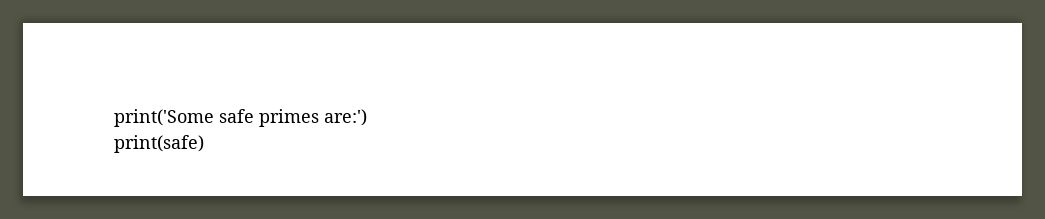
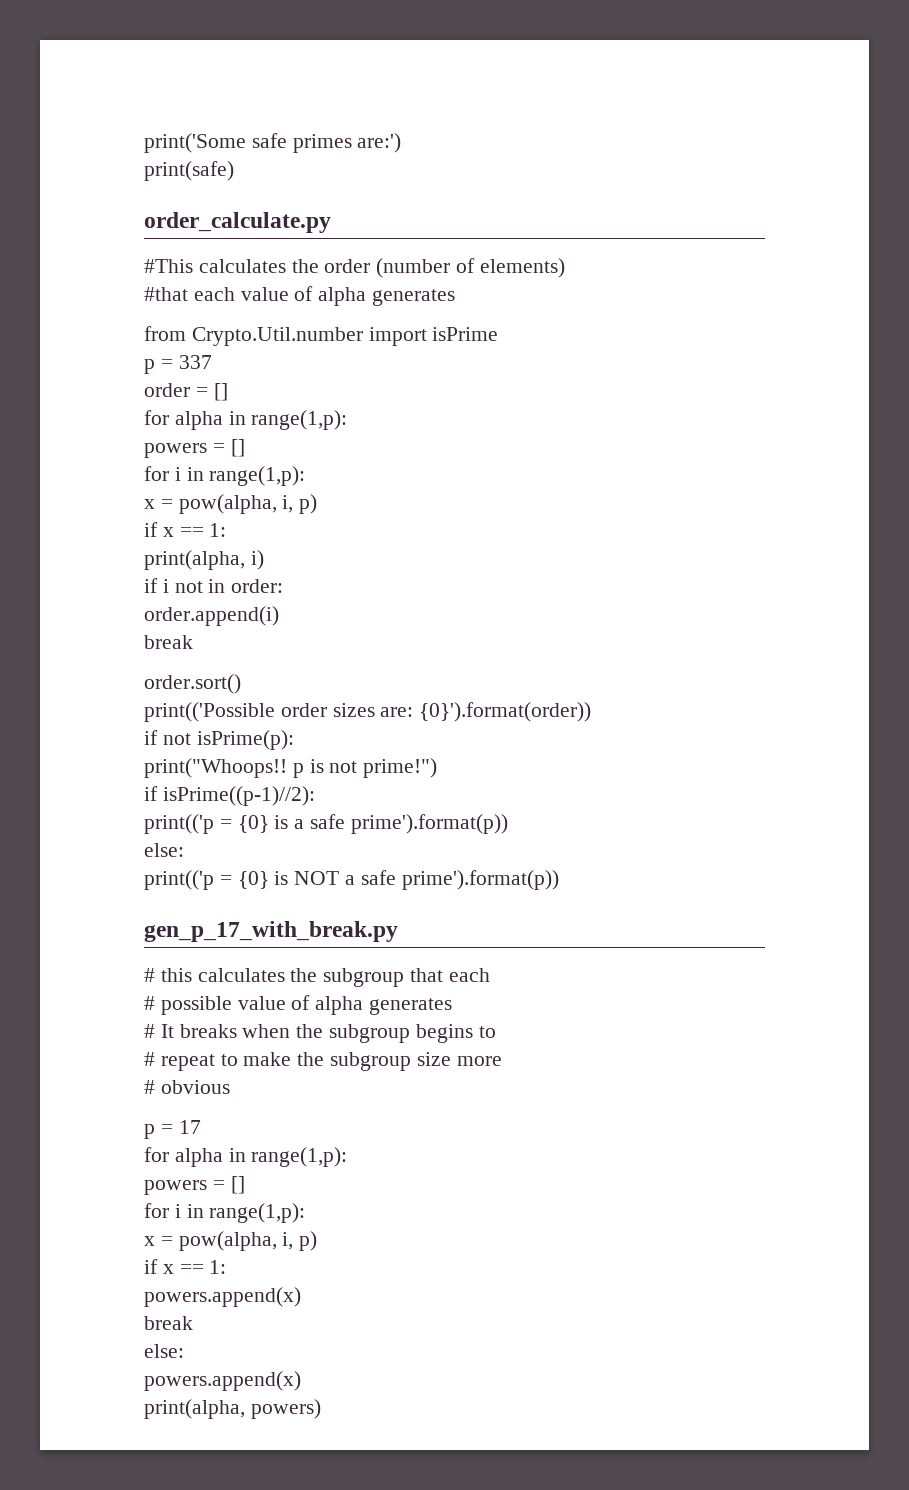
+ order_calculate.py
+ #This calculates the order (number of elements)
+ #that each value of alpha generates
+ from Crypto.Util.number import isPrime
+ p = 337
+ order = []
+ for alpha in range(1,p):
+ powers = []
+ for i in range(1,p):
+ x = pow(alpha, i, p)
+ if x == 1:
+ print(alpha, i)
+ if i not in order:
+ order.append(i)
+ break
+ order.sort()
+ print(('Possible order sizes are: {0}').format(order))
+ if not isPrime(p):
+ print("Whoops!! p is not prime!")
+ if isPrime((p-1)//2):
+ print(('p = {0} is a safe prime').format(p))
+ else:
+ print(('p = {0} is NOT a safe prime').format(p))
+ gen_p_17_with_break.py
+ # this calculates the subgroup that each
+ # possible value of alpha generates
+ # It breaks when the subgroup begins to
+ # repeat to make the subgroup size more
+ # obvious
+ p = 17
+ for alpha in range(1,p):
+ powers = []
+ for i in range(1,p):
+ x = pow(alpha, i, p)
+ if x == 1:
+ powers.append(x)
+ break
+ else:
+ powers.append(x)
+ print(alpha, powers)

